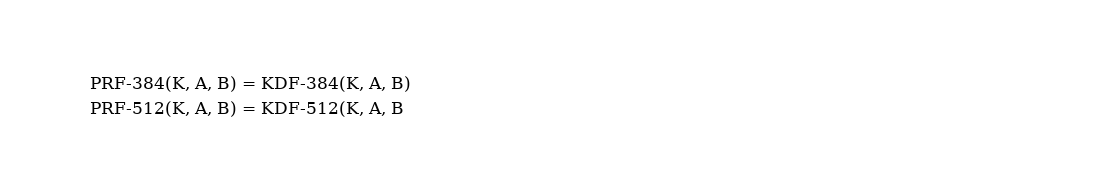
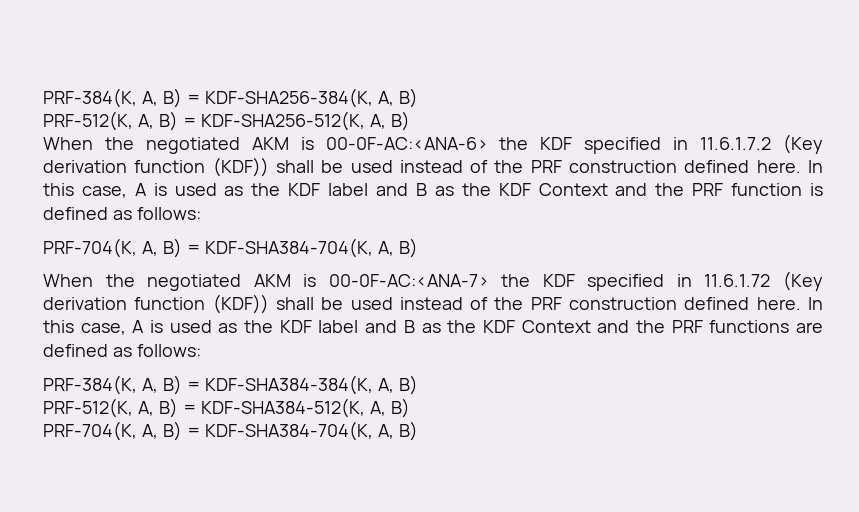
- PRF-384(K, A, B) = KDF-384(K, A, B)
- PRF-512(K, A, B) = KDF-512(K, A, B
+ PRF-384(K, A, B) = KDF-SHA256-384(K, A, B)
+ PRF-512(K, A, B) = KDF-SHA256-512(K, A, B)
+ When the negotiated AKM is 00-0F-AC:<ANA-6> the KDF specified in 11.6.1.7.2 (Key derivation function (KDF)) shall be used instead of the PRF construction defined here. In this case, A is used as the KDF label and B as the KDF Context and the PRF function is defined as follows:
+ PRF-704(K, A, B) = KDF-SHA384-704(K, A, B)
+ When the negotiated AKM is 00-0F-AC:<ANA-7> the KDF specified in 11.6.1.72 (Key derivation function (KDF)) shall be used instead of the PRF construction defined here. In this case, A is used as the KDF label and B as the KDF Context and the PRF functions are defined as follows:
+ PRF-384(K, A, B) = KDF-SHA384-384(K, A, B)
+ PRF-512(K, A, B) = KDF-SHA384-512(K, A, B)
+ PRF-704(K, A, B) = KDF-SHA384-704(K, A, B)

